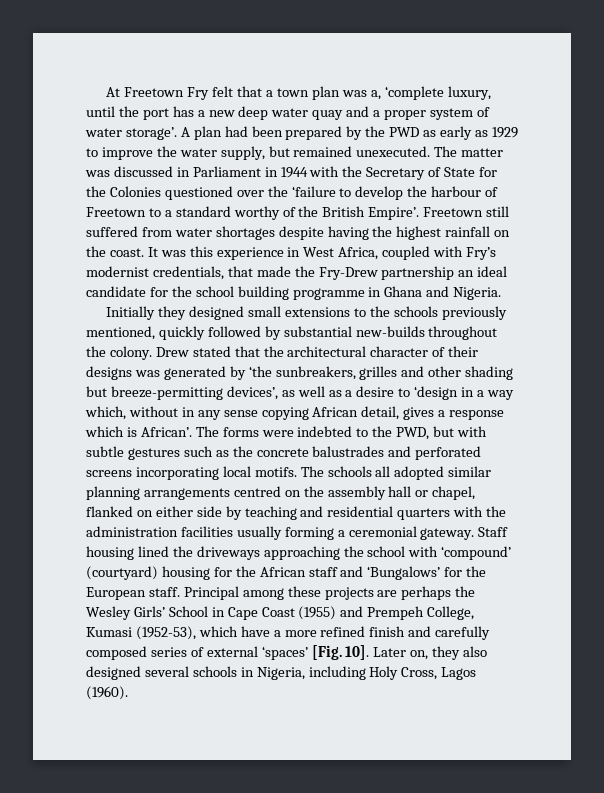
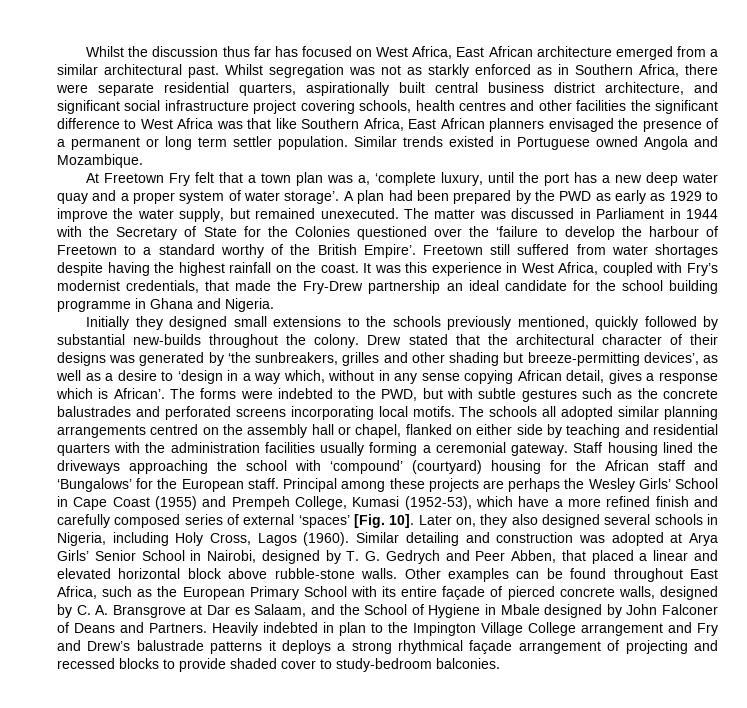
+ Whilst the discussion thus far has focused on West Africa, East African architecture emerged from a similar architectural past. Whilst segregation was not as starkly enforced as in Southern Africa, there were separate residential quarters, aspirationally built central business district architecture, and significant social infrastructure project covering schools, health centres and other facilities the significant difference to West Africa was that like Southern Africa, East African planners envisaged the presence of a permanent or long term settler population. Similar trends existed in Portuguese owned Angola and Mozambique.
+ Similar detailing and construction was adopted at Arya Girls’ Senior School in Nairobi, designed by T. G. Gedrych and Peer Abben, that placed a linear and elevated horizontal block above rubble-stone walls. Other examples can be found throughout East Africa, such as the European Primary School with its entire façade of pierced concrete walls, designed by C. A. Bransgrove at Dar es Salaam, and the School of Hygiene in Mbale designed by John Falconer of Deans and Partners. Heavily indebted in plan to the Impington Village College arrangement and Fry and Drew’s balustrade patterns it deploys a strong rhythmical façade arrangement of projecting and recessed blocks to provide shaded cover to study-bedroom balconies.

